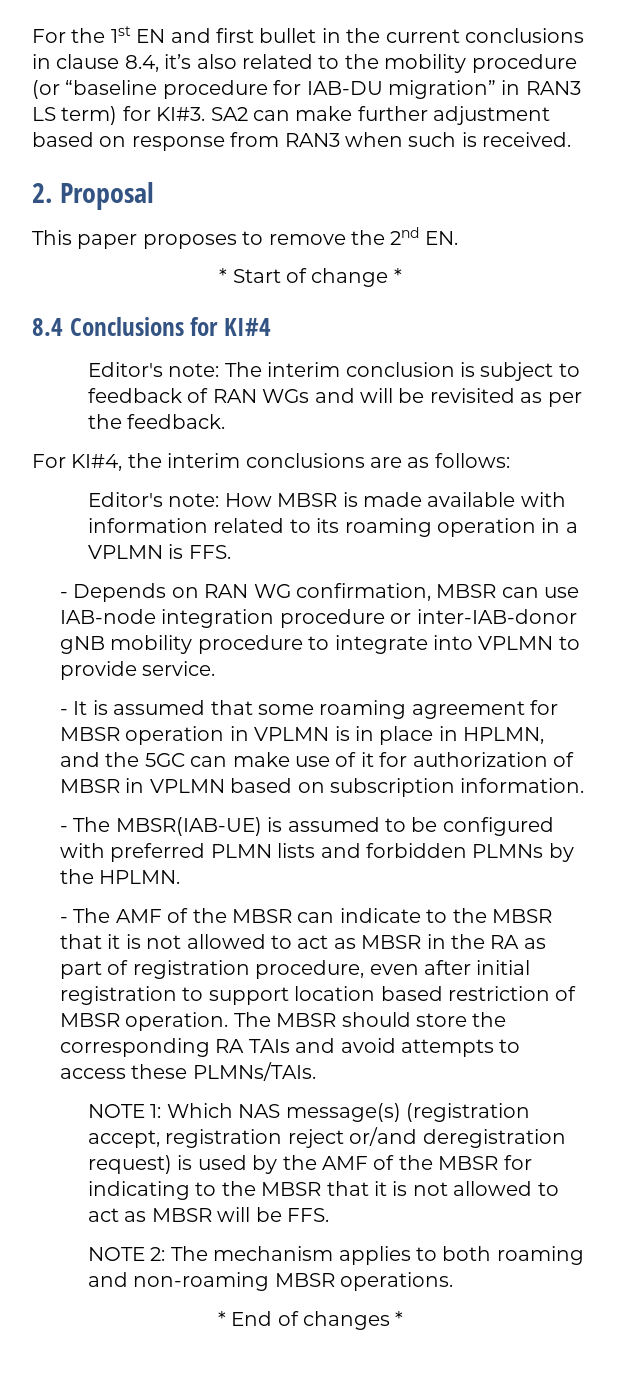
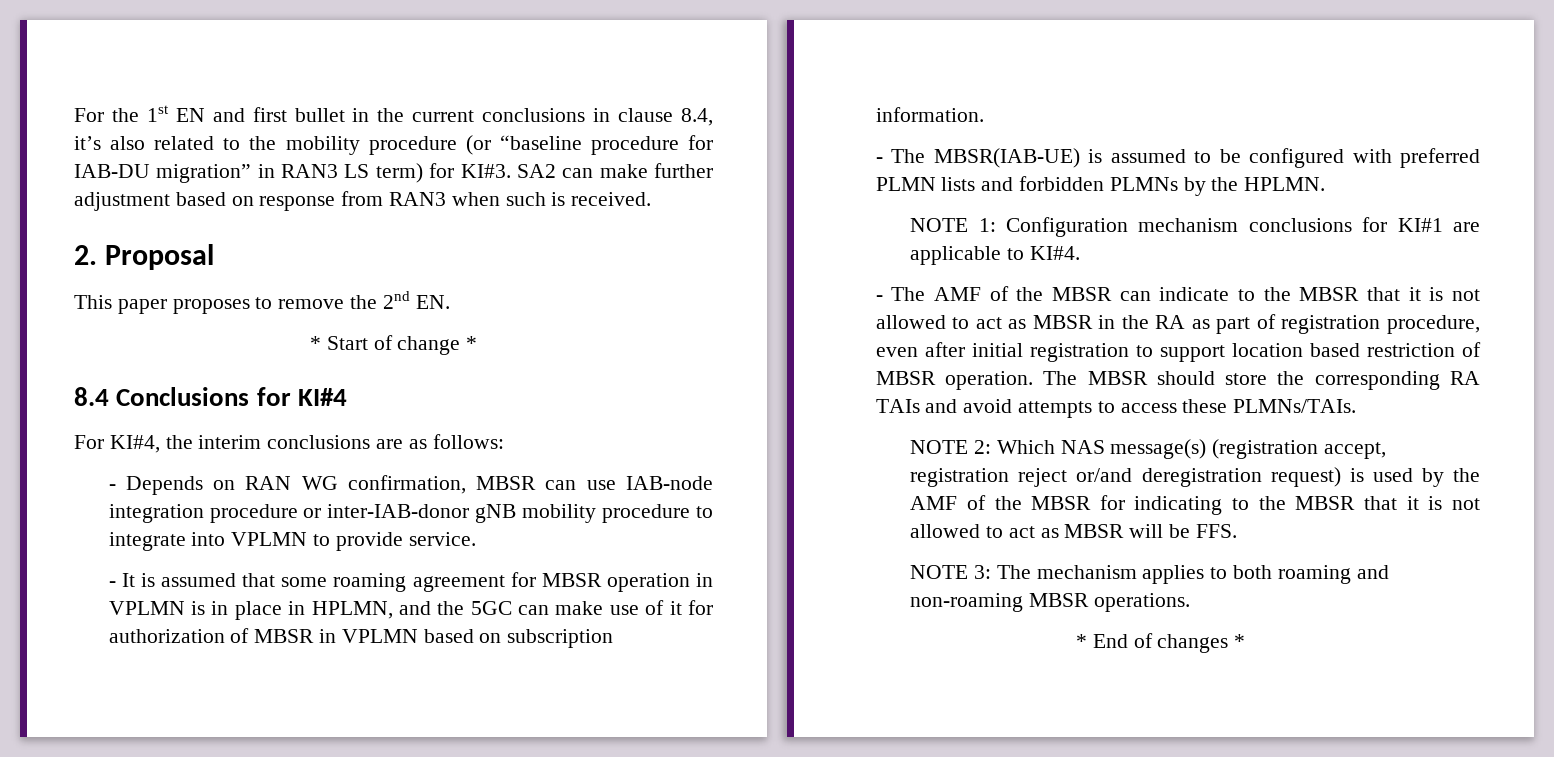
- Editor's note: The interim conclusion is subject to feedback of RAN WGs and will be revisited as per the feedback.
- Editor's note: How MBSR is made available with information related to its roaming operation in a VPLMN is FFS.
+ NOTE 1: Configuration mechanism conclusions for KI#1 are applicable to KI#4.
- NOTE 1: Which NAS message(s) (registration accept, registration reject or/and deregistration request) is used by the AMF of the MBSR for indicating to the MBSR that it is not allowed to act as MBSR will be FFS.
+ NOTE 2: Which NAS message(s) (registration accept, registration reject or/and deregistration request) is used by the AMF of the MBSR for indicating to the MBSR that it is not allowed to act as MBSR will be FFS.
- NOTE 2: The mechanism applies to both roaming and non-roaming MBSR operations.
+ NOTE 3: The mechanism applies to both roaming and non-roaming MBSR operations.

